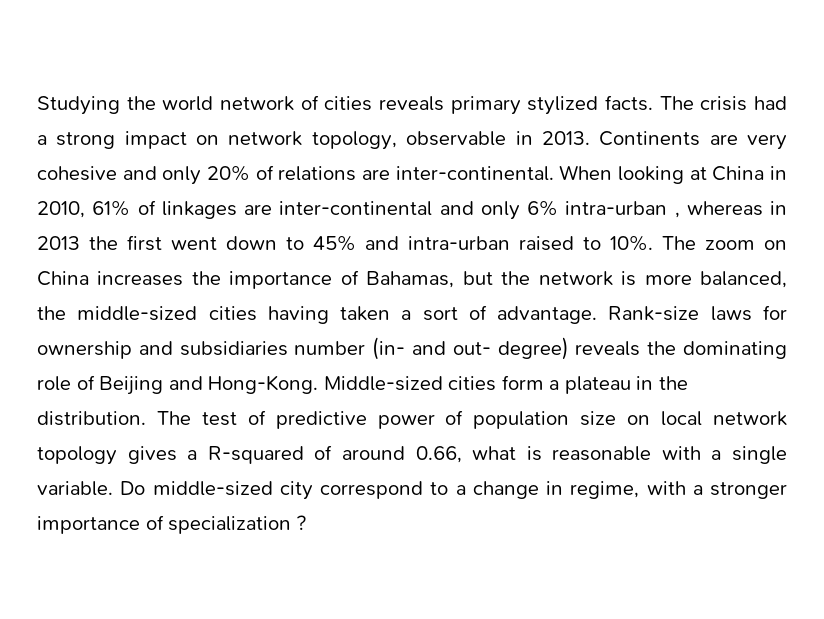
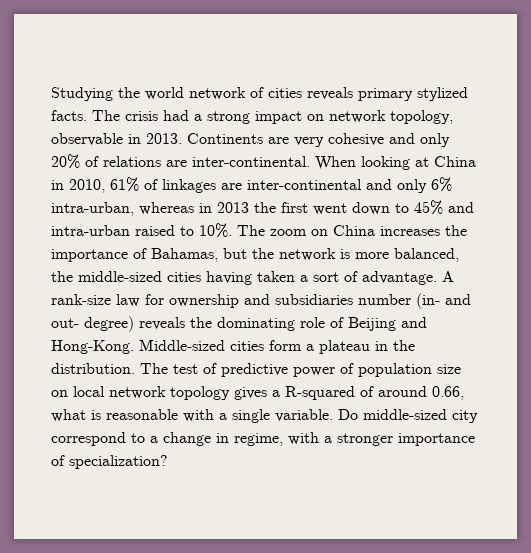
- When looking at China in 2010, 61% of linkages are inter-continental and only 6% intra-urban , whereas in 2013 the first went down to 45% and intra-urban raised to 10%.
+ When looking at China in 2010, 61% of linkages are inter-continental and only 6% intra-urban, whereas in 2013 the first went down to 45% and intra-urban raised to 10%.
- Rank-size laws for ownership and subsidiaries number (in- and out- degree) reveals the dominating role of Beijing and Hong-Kong.
+ A rank-size law for ownership and subsidiaries number (in- and out- degree) reveals the dominating role of Beijing and Hong-Kong.
- Do middle-sized city correspond to a change in regime, with a stronger importance of specialization ?
+ Do middle-sized city correspond to a change in regime, with a stronger importance of specialization?

